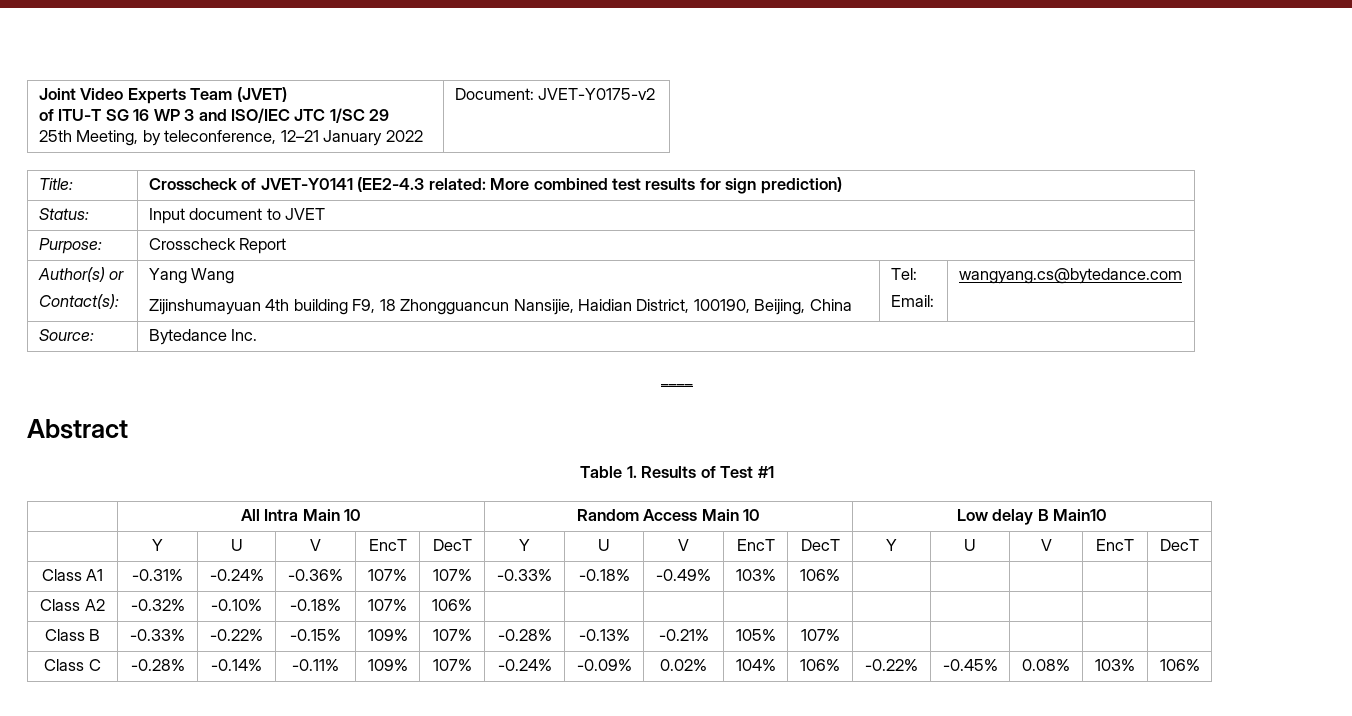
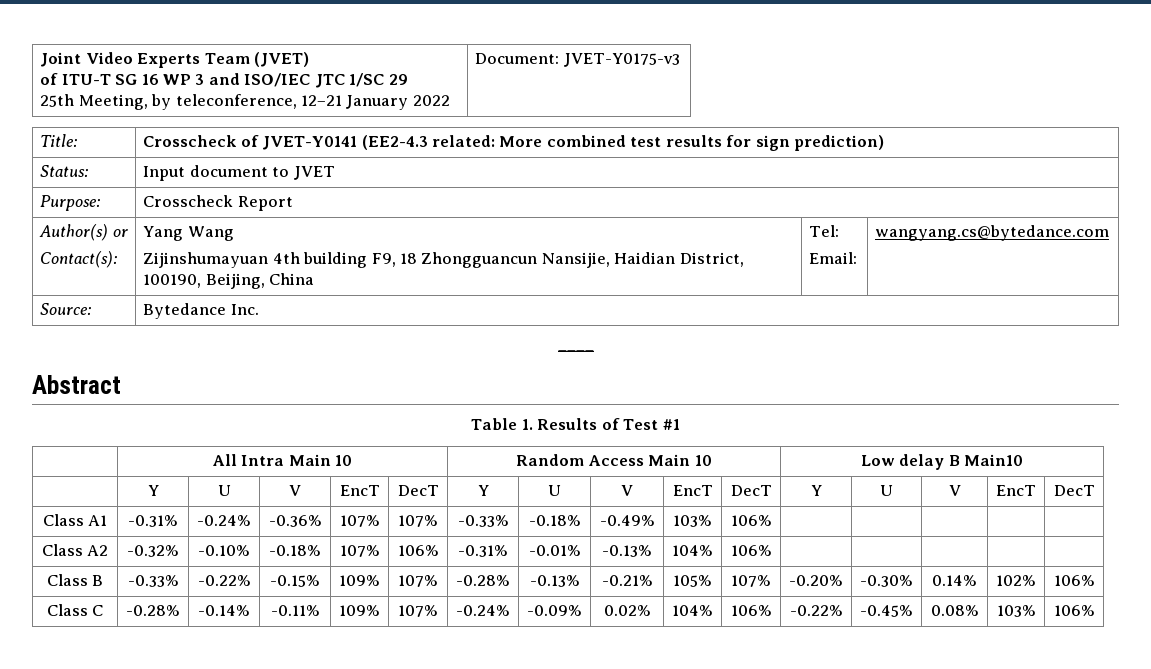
  Joint Video Experts Team (JVET)
  of ITU-T SG 16 WP 3 and ISO/IEC JTC 1/SC 29
- 25th Meeting, by teleconference, 12–21 January 2022 | Document: JVET-Y0175-v2
+ 25th Meeting, by teleconference, 12–21 January 2022 | Document: JVET-Y0175-v3
- Class A2 | -0.32% | -0.10% | -0.18% | 107% | 106% | | | | | | | | | |
+ Class A2 | -0.32% | -0.10% | -0.18% | 107% | 106% | -0.31% | -0.01% | -0.13% | 104% | 106% | | | | |
- Class B | -0.33% | -0.22% | -0.15% | 109% | 107% | -0.28% | -0.13% | -0.21% | 105% | 107% | | | | |
+ Class B | -0.33% | -0.22% | -0.15% | 109% | 107% | -0.28% | -0.13% | -0.21% | 105% | 107% | -0.20% | -0.30% | 0.14% | 102% | 106%

